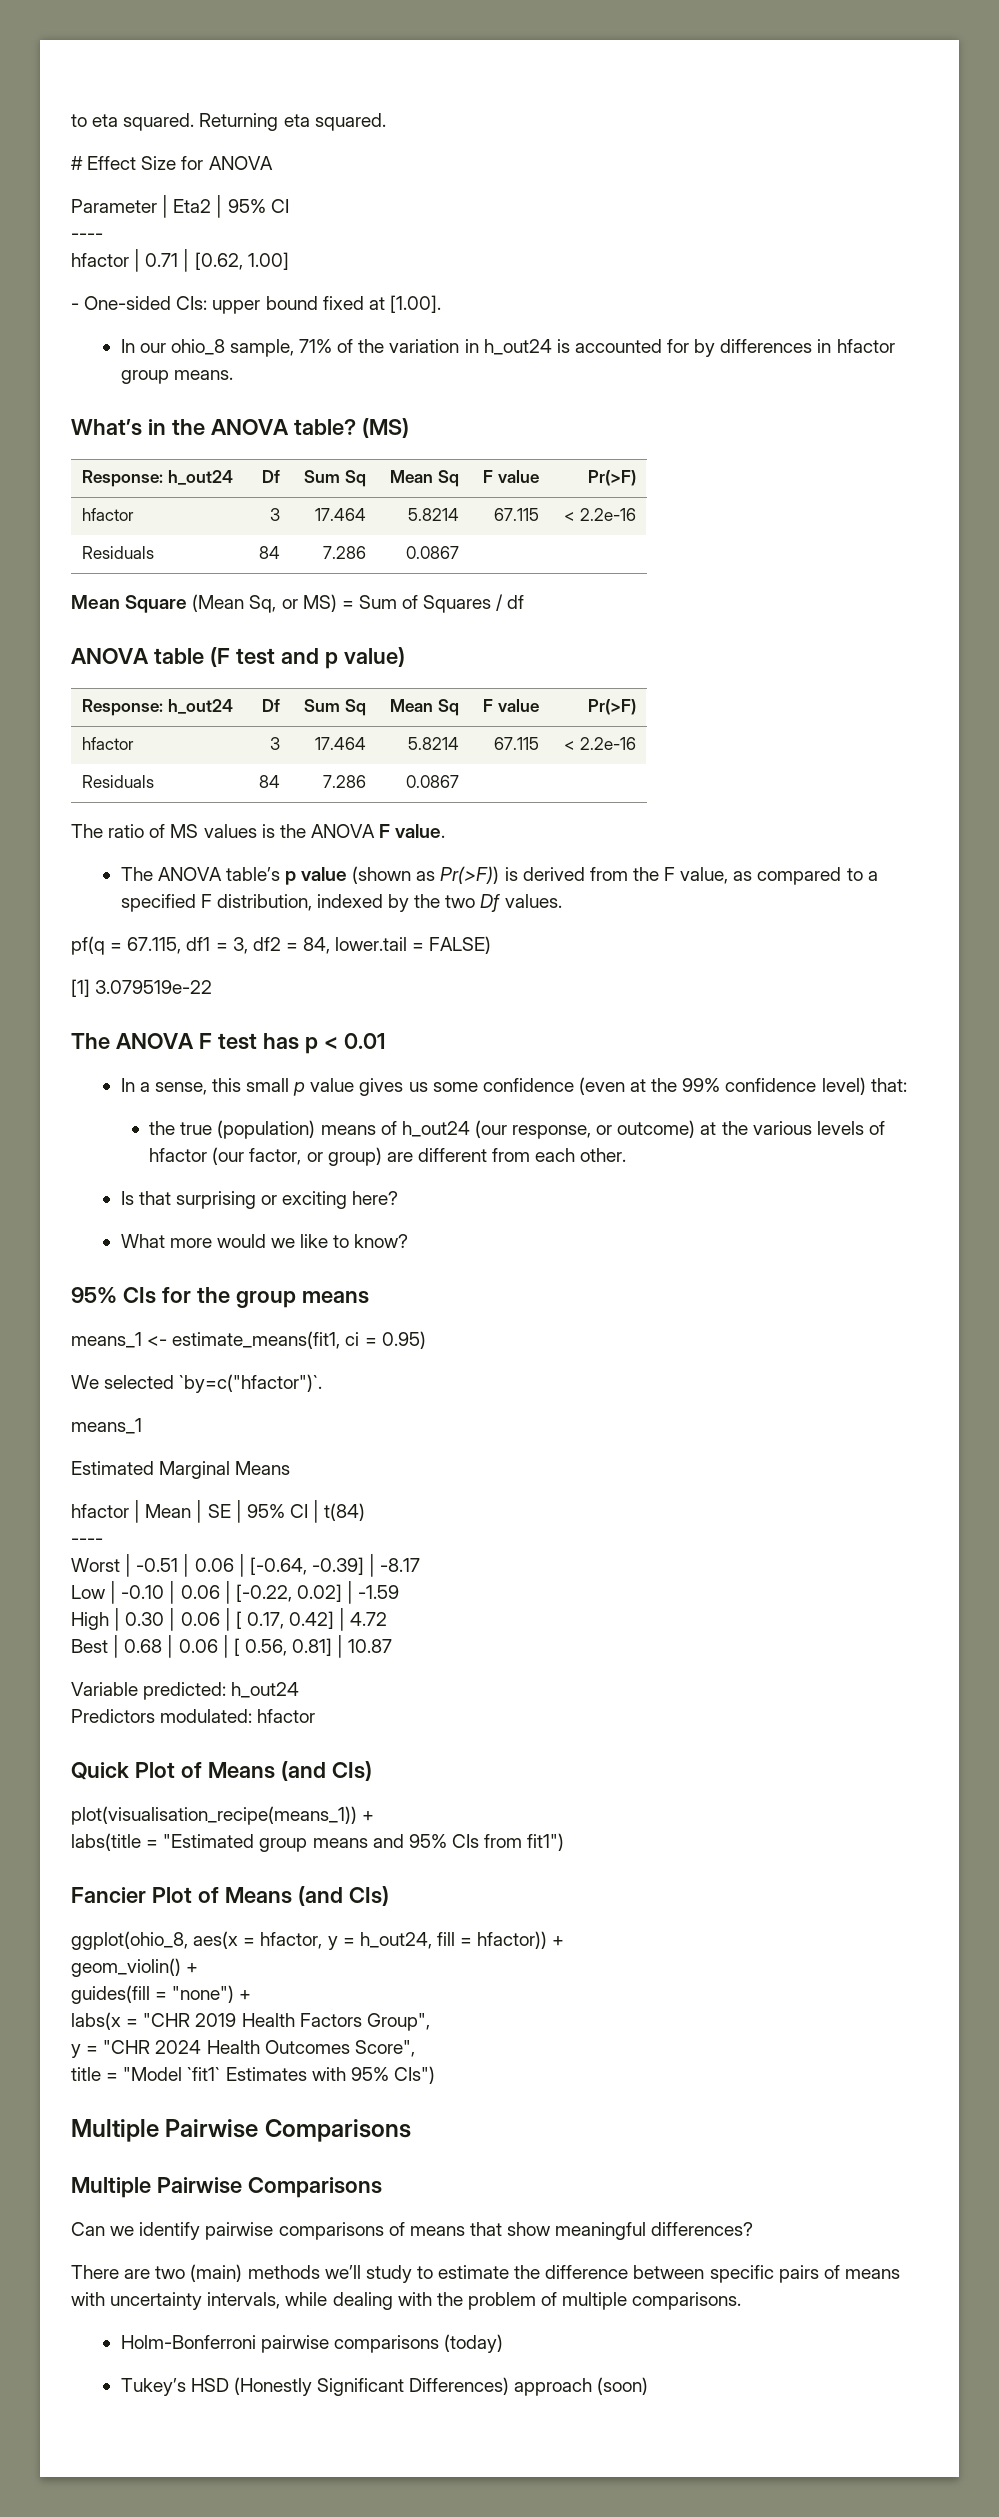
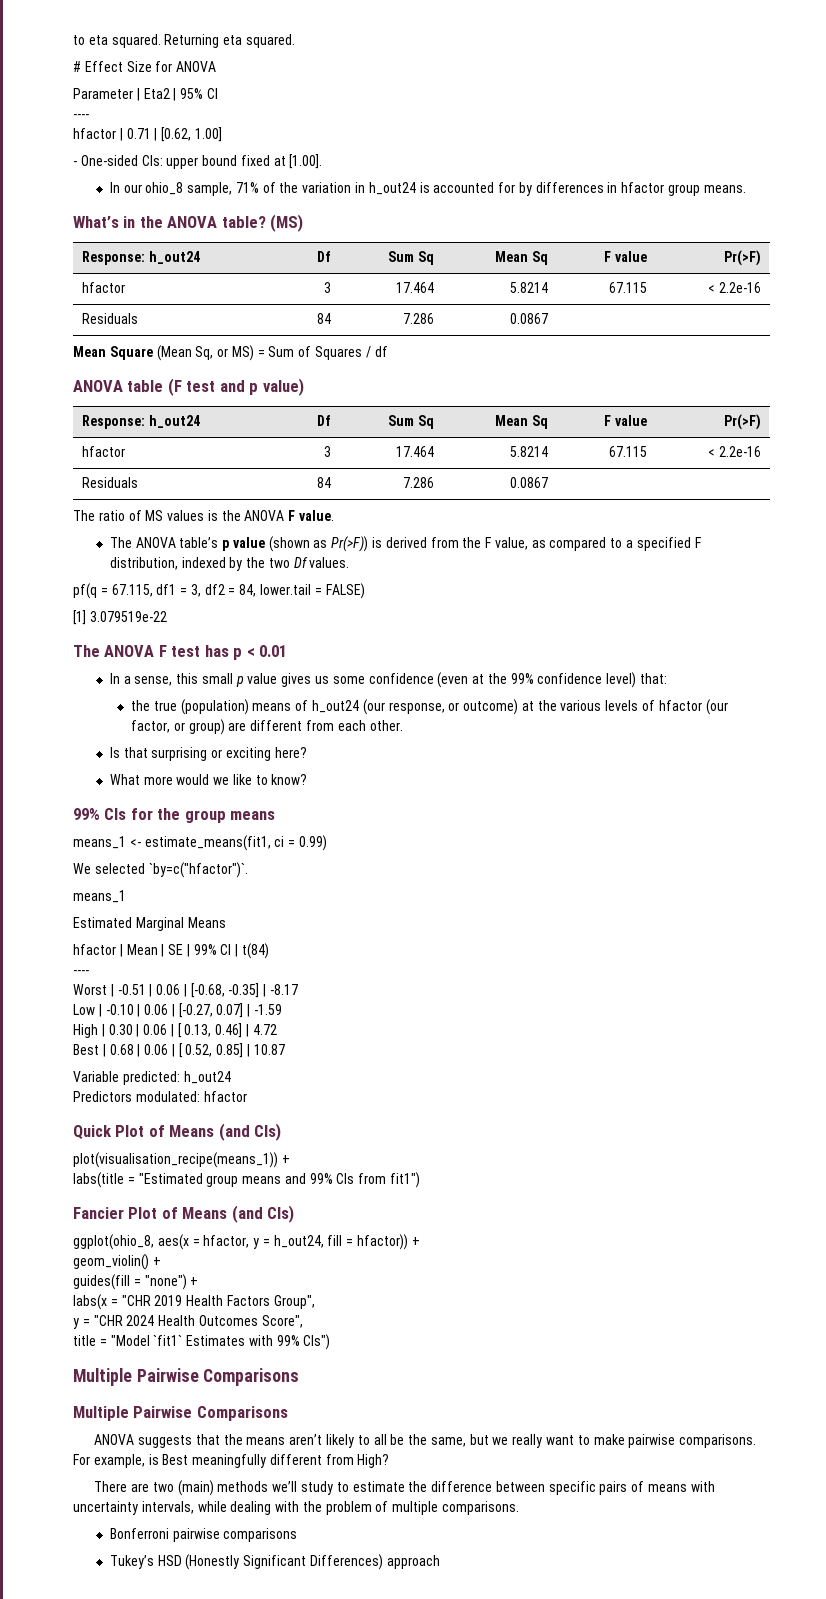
- 95% CIs for the group means
+ 99% CIs for the group means
- means_1 <- estimate_means(fit1, ci = 0.95)
+ means_1 <- estimate_means(fit1, ci = 0.99)
- hfactor | Mean | SE | 95% CI | t(84)
+ hfactor | Mean | SE | 99% CI | t(84)
- Worst | -0.51 | 0.06 | [-0.64, -0.39] | -8.17
+ Worst | -0.51 | 0.06 | [-0.68, -0.35] | -8.17
- Low | -0.10 | 0.06 | [-0.22, 0.02] | -1.59
+ Low | -0.10 | 0.06 | [-0.27, 0.07] | -1.59
- High | 0.30 | 0.06 | [ 0.17, 0.42] | 4.72
+ High | 0.30 | 0.06 | [ 0.13, 0.46] | 4.72
- Best | 0.68 | 0.06 | [ 0.56, 0.81] | 10.87
+ Best | 0.68 | 0.06 | [ 0.52, 0.85] | 10.87
- labs(title = "Estimated group means and 95% CIs from fit1")
+ labs(title = "Estimated group means and 99% CIs from fit1")
- title = "Model `fit1` Estimates with 95% CIs")
+ title = "Model `fit1` Estimates with 99% CIs")
- Can we identify pairwise comparisons of means that show meaningful differences?
+ ANOVA suggests that the means aren’t likely to all be the same, but we really want to make pairwise comparisons. For example, is Best meaningfully different from High?
- Holm-Bonferroni pairwise comparisons (today)
+ Bonferroni pairwise comparisons
- Tukey’s HSD (Honestly Significant Differences) approach (soon)
+ Tukey’s HSD (Honestly Significant Differences) approach

